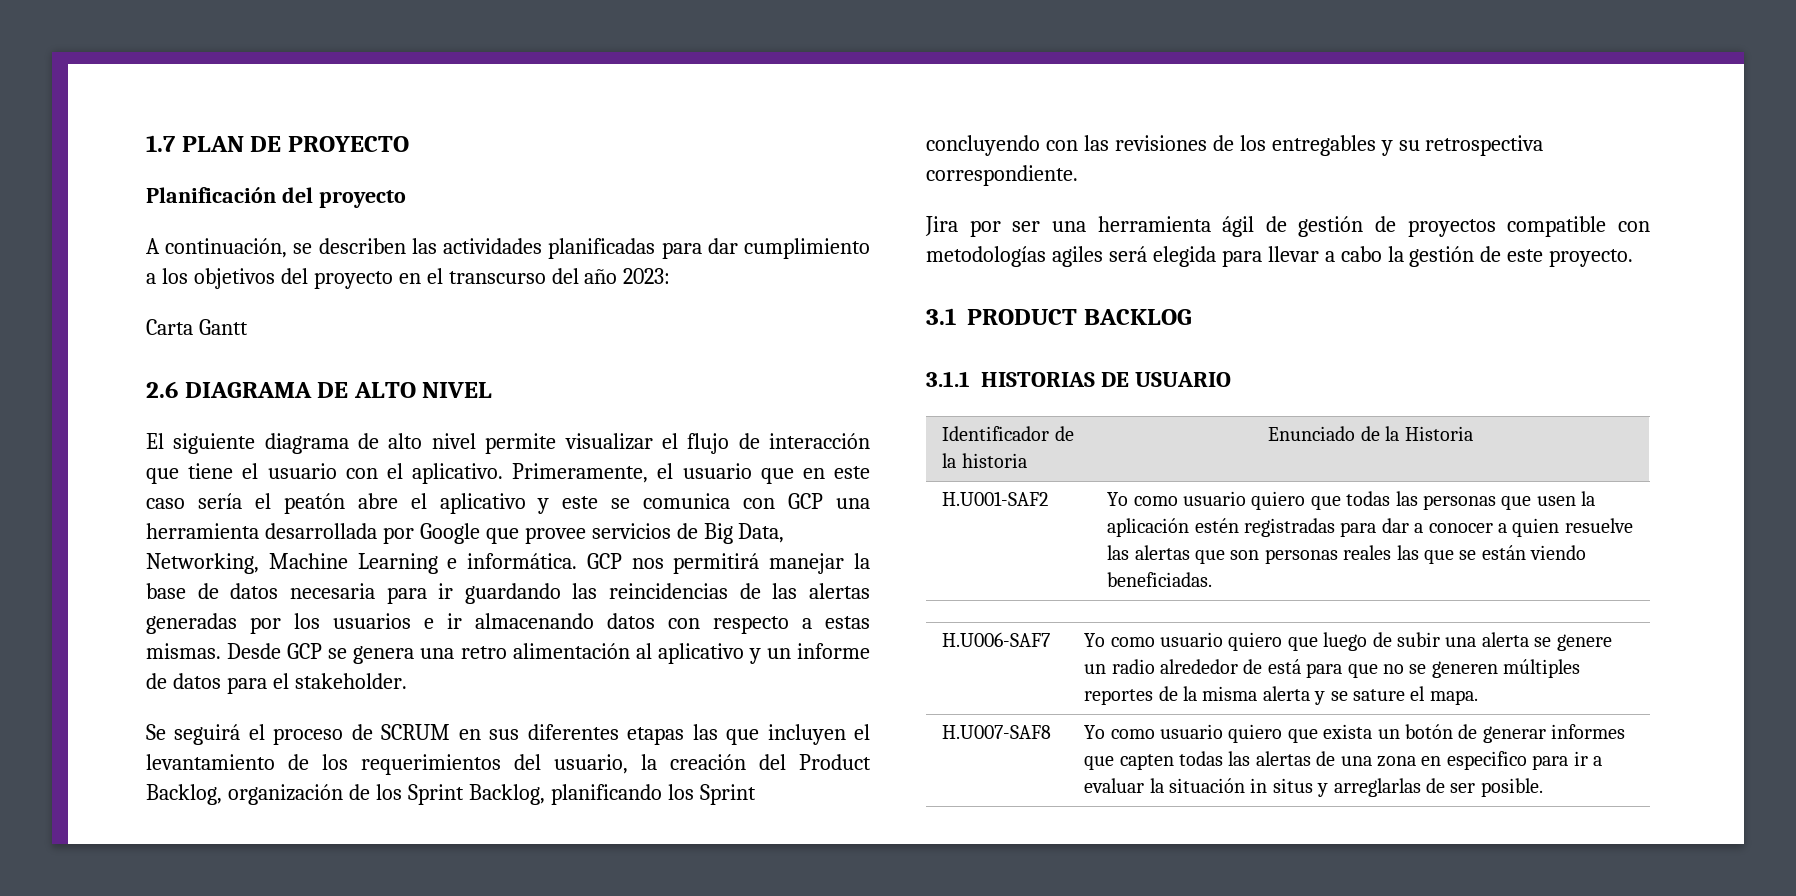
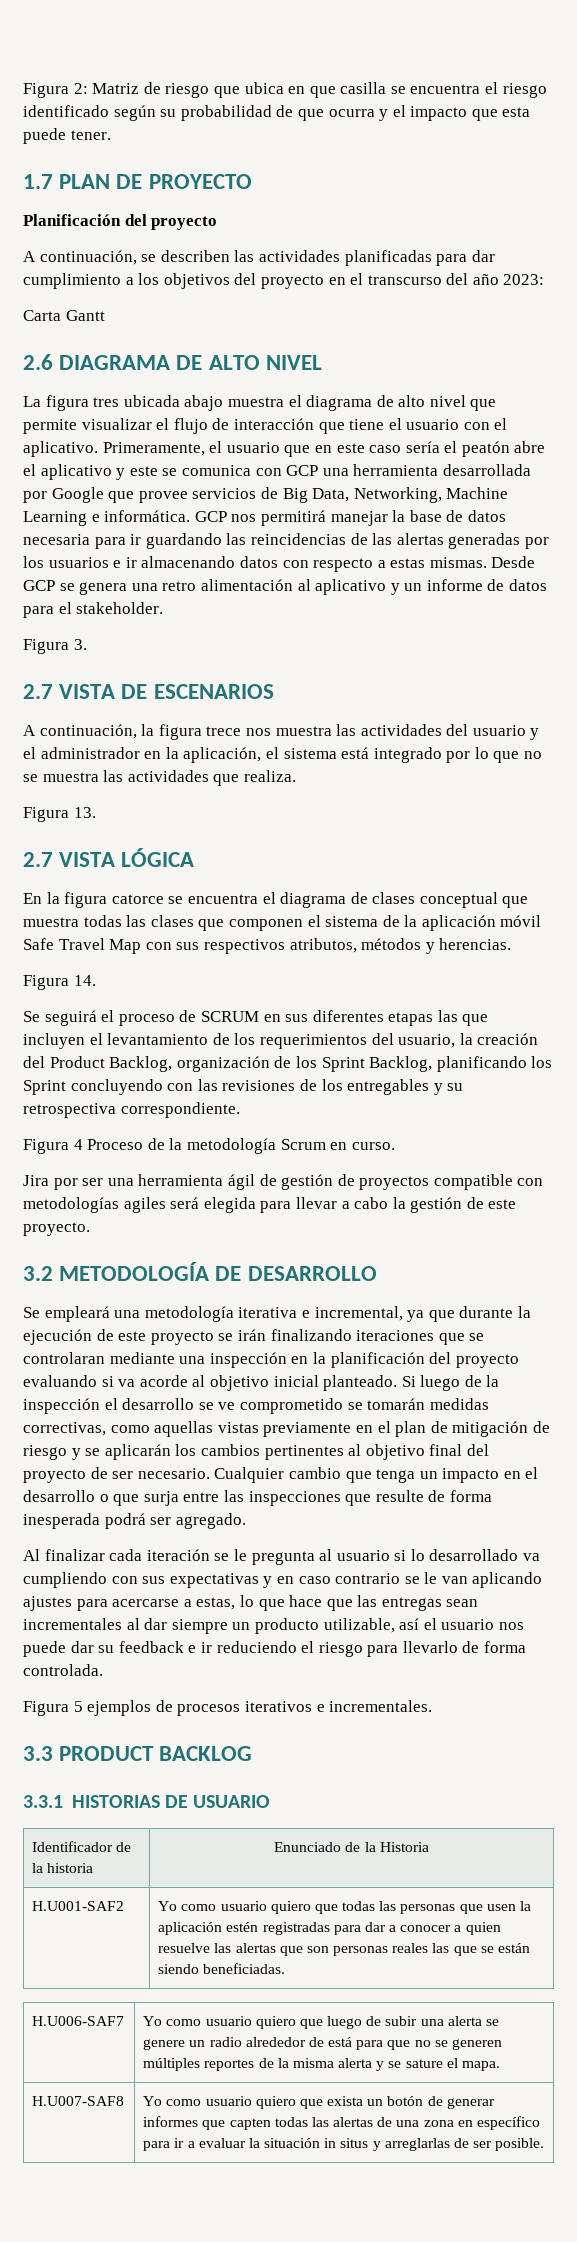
+ Figura 2: Matriz de riesgo que ubica en que casilla se encuentra el riesgo identificado según su probabilidad de que ocurra y el impacto que esta puede tener.
- El siguiente diagrama de alto nivel permite visualizar el flujo de interacción que tiene el usuario con el aplicativo.
+ La figura tres ubicada abajo muestra el diagrama de alto nivel que permite visualizar el flujo de interacción que tiene el usuario con el aplicativo.
+ Figura 3.
+ 2.7 VISTA DE ESCENARIOS
+ A continuación, la figura trece nos muestra las actividades del usuario y el administrador en la aplicación, el sistema está integrado por lo que no se muestra las actividades que realiza.
+ Figura 13.
+ 2.7 VISTA LÓGICA
+ En la figura catorce se encuentra el diagrama de clases conceptual que muestra todas las clases que componen el sistema de la aplicación móvil Safe Travel Map con sus respectivos atributos, métodos y herencias.
+ Figura 14.
+ Figura 4 Proceso de la metodología Scrum en curso.
- 3.1 PRODUCT BACKLOG
+ 3.2 METODOLOGÍA DE DESARROLLO
+ Se empleará una metodología iterativa e incremental, ya que durante la ejecución de este proyecto se irán finalizando iteraciones que se controlaran mediante una inspección en la planificación del proyecto evaluando si va acorde al objetivo inicial planteado. Si luego de la inspección el desarrollo se ve comprometido se tomarán medidas correctivas, como aquellas vistas previamente en el plan de mitigación de riesgo y se aplicarán los cambios pertinentes al objetivo final del proyecto de ser necesario. Cualquier cambio que tenga un impacto en el desarrollo o que surja entre las inspecciones que resulte de forma inesperada podrá ser agregado.
+ Al finalizar cada iteración se le pregunta al usuario si lo desarrollado va cumpliendo con sus expectativas y en caso contrario se le van aplicando ajustes para acercarse a estas, lo que hace que las entregas sean incrementales al dar siempre un producto utilizable, así el usuario nos puede dar su feedback e ir reduciendo el riesgo para llevarlo de forma controlada.
+ Figura 5 ejemplos de procesos iterativos e incrementales.
+ 3.3 PRODUCT BACKLOG
- 3.1.1 HISTORIAS DE USUARIO
+ 3.3.1 HISTORIAS DE USUARIO
- H.U001-SAF2 | Yo como usuario quiero que todas las personas que usen la aplicación estén registradas para dar a conocer a quien resuelve las alertas que son personas reales las que se están viendo beneficiadas.
+ H.U001-SAF2 | Yo como usuario quiero que todas las personas que usen la aplicación estén registradas para dar a conocer a quien resuelve las alertas que son personas reales las que se están siendo beneficiadas.
- H.U007-SAF8 | Yo como usuario quiero que exista un botón de generar informes que capten todas las alertas de una zona en especifico para ir a evaluar la situación in situs y arreglarlas de ser posible.
+ H.U007-SAF8 | Yo como usuario quiero que exista un botón de generar informes que capten todas las alertas de una zona en específico para ir a evaluar la situación in situs y arreglarlas de ser posible.

